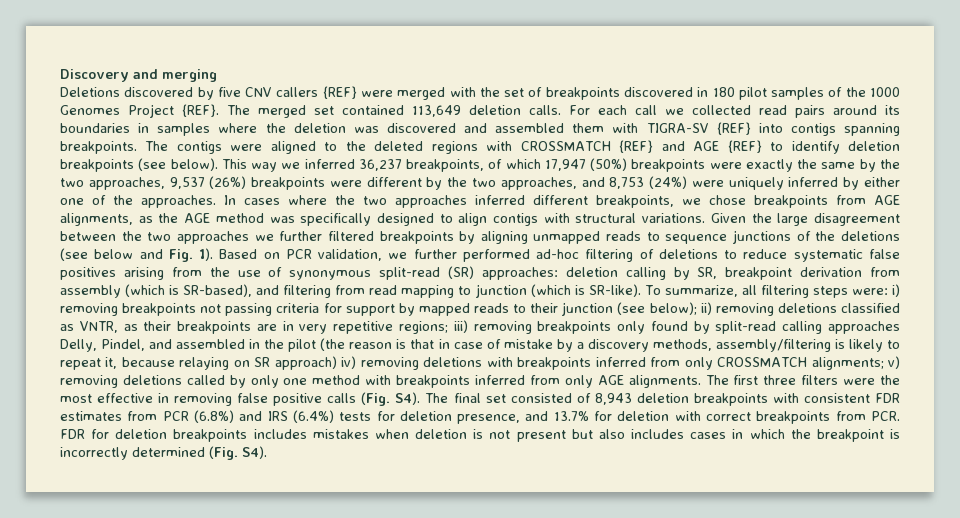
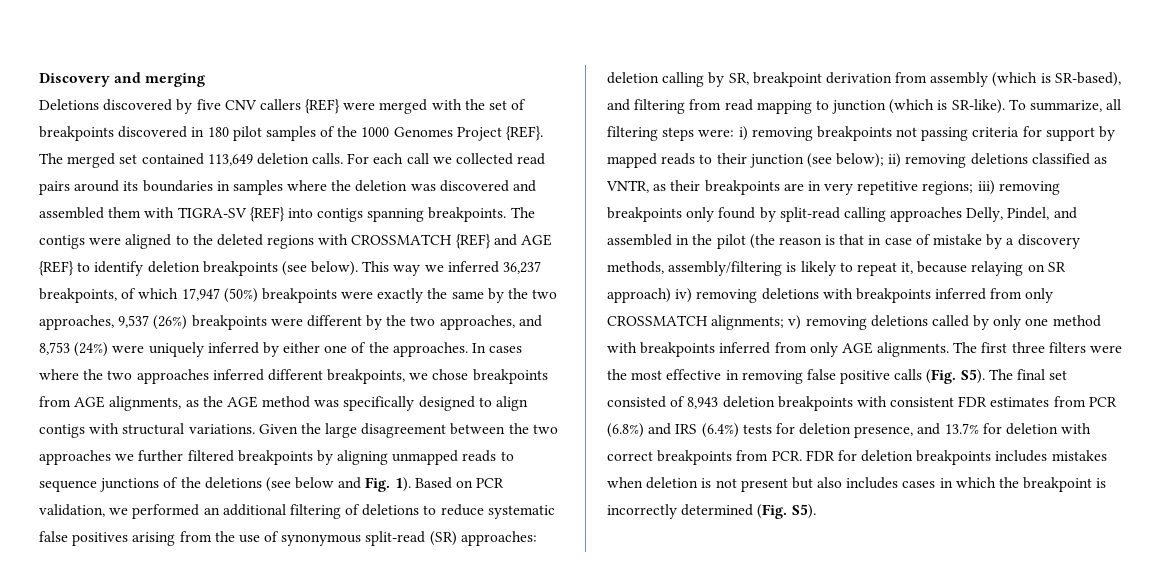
- Based on PCR validation, we further performed ad-hoc filtering of deletions to reduce systematic false positives arising from the use of synonymous split-read (SR) approaches: deletion calling by SR, breakpoint derivation from assembly (which is SR-based), and filtering from read mapping to junction (which is SR-like).
+ Based on PCR validation, we performed an additional filtering of deletions to reduce systematic false positives arising from the use of synonymous split-read (SR) approaches: deletion calling by SR, breakpoint derivation from assembly (which is SR-based), and filtering from read mapping to junction (which is SR-like).
- The first three filters were the most effective in removing false positive calls (Fig. S4). The final set consisted of 8,943 deletion breakpoints with consistent FDR estimates from PCR (6.8%) and IRS (6.4%) tests for deletion presence, and 13.7% for deletion with correct breakpoints from PCR. FDR for deletion breakpoints includes mistakes when deletion is not present but also includes cases in which the breakpoint is incorrectly determined (Fig. S4).
+ The first three filters were the most effective in removing false positive calls (Fig. S5). The final set consisted of 8,943 deletion breakpoints with consistent FDR estimates from PCR (6.8%) and IRS (6.4%) tests for deletion presence, and 13.7% for deletion with correct breakpoints from PCR. FDR for deletion breakpoints includes mistakes when deletion is not present but also includes cases in which the breakpoint is incorrectly determined (Fig. S5).

